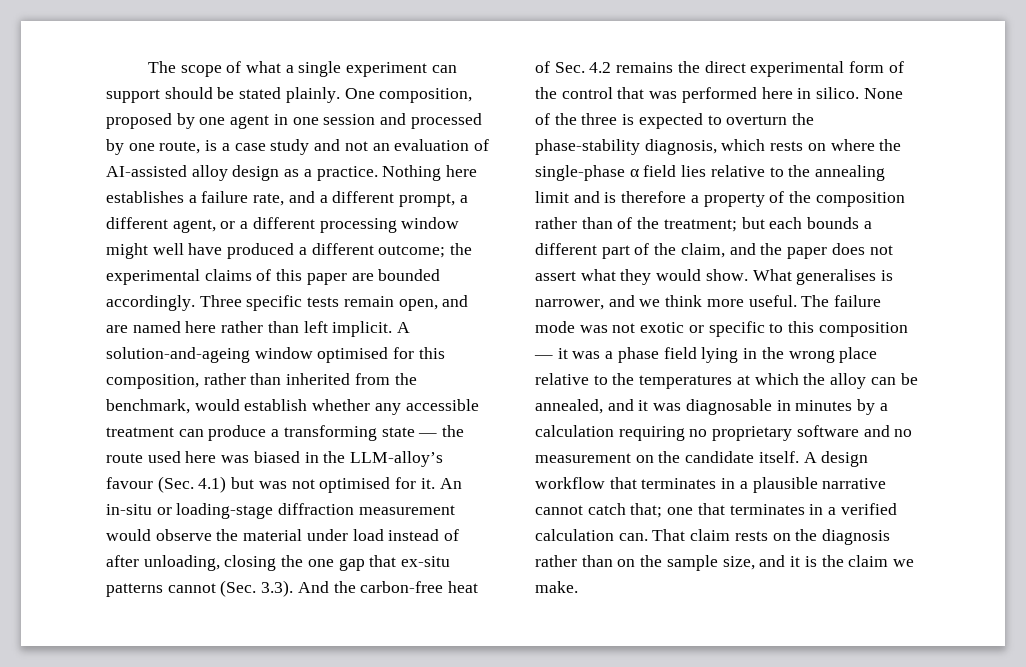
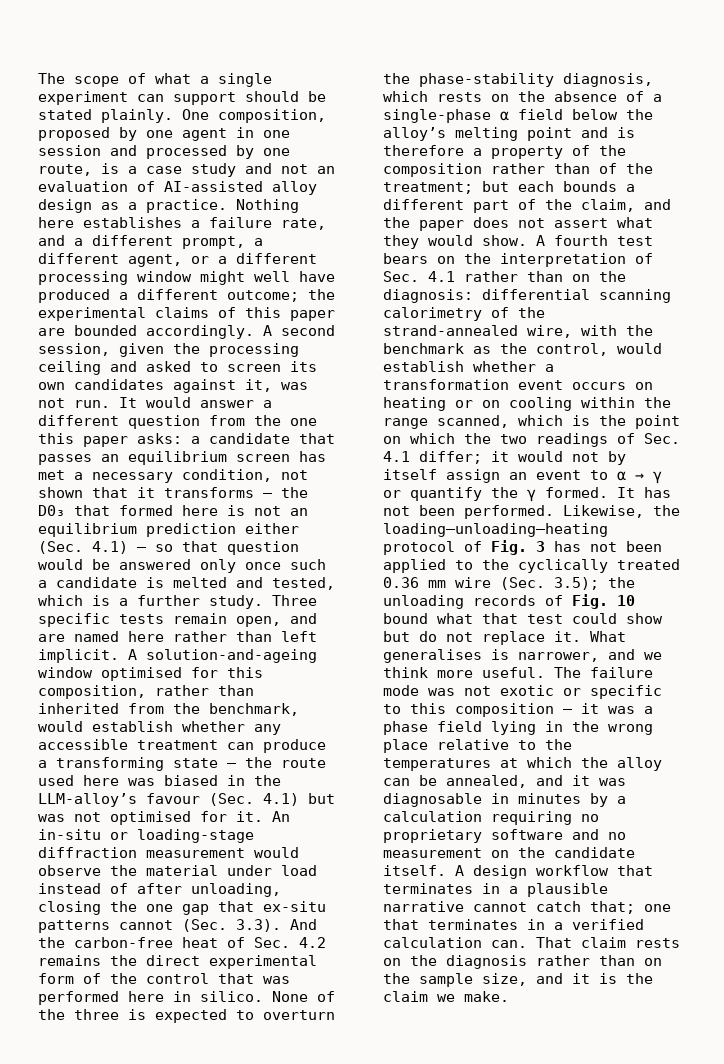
+ A second session, given the processing ceiling and asked to screen its own candidates against it, was not run. It would answer a different question from the one this paper asks: a candidate that passes an equilibrium screen has met a necessary condition, not shown that it transforms — the D0₃ that formed here is not an equilibrium prediction either (Sec. 4.1) — so that question would be answered only once such a candidate is melted and tested, which is a further study.
- None of the three is expected to overturn the phase-stability diagnosis, which rests on where the single-phase α field lies relative to the annealing limit and is therefore a property of the composition rather than of the treatment; but each bounds a different part of the claim, and the paper does not assert what they would show.
+ None of the three is expected to overturn the phase-stability diagnosis, which rests on the absence of a single-phase α field below the alloy’s melting point and is therefore a property of the composition rather than of the treatment; but each bounds a different part of the claim, and the paper does not assert what they would show.
+ A fourth test bears on the interpretation of Sec. 4.1 rather than on the diagnosis: differential scanning calorimetry of the strand-annealed wire, with the benchmark as the control, would establish whether a transformation event occurs on heating or on cooling within the range scanned, which is the point on which the two readings of Sec. 4.1 differ; it would not by itself assign an event to α → γ or quantify the γ formed. It has not been performed. Likewise, the loading–unloading–heating protocol of Fig. 3 has not been applied to the cyclically treated 0.36 mm wire (Sec. 3.5); the unloading records of Fig. 10 bound what that test could show but do not replace it.

